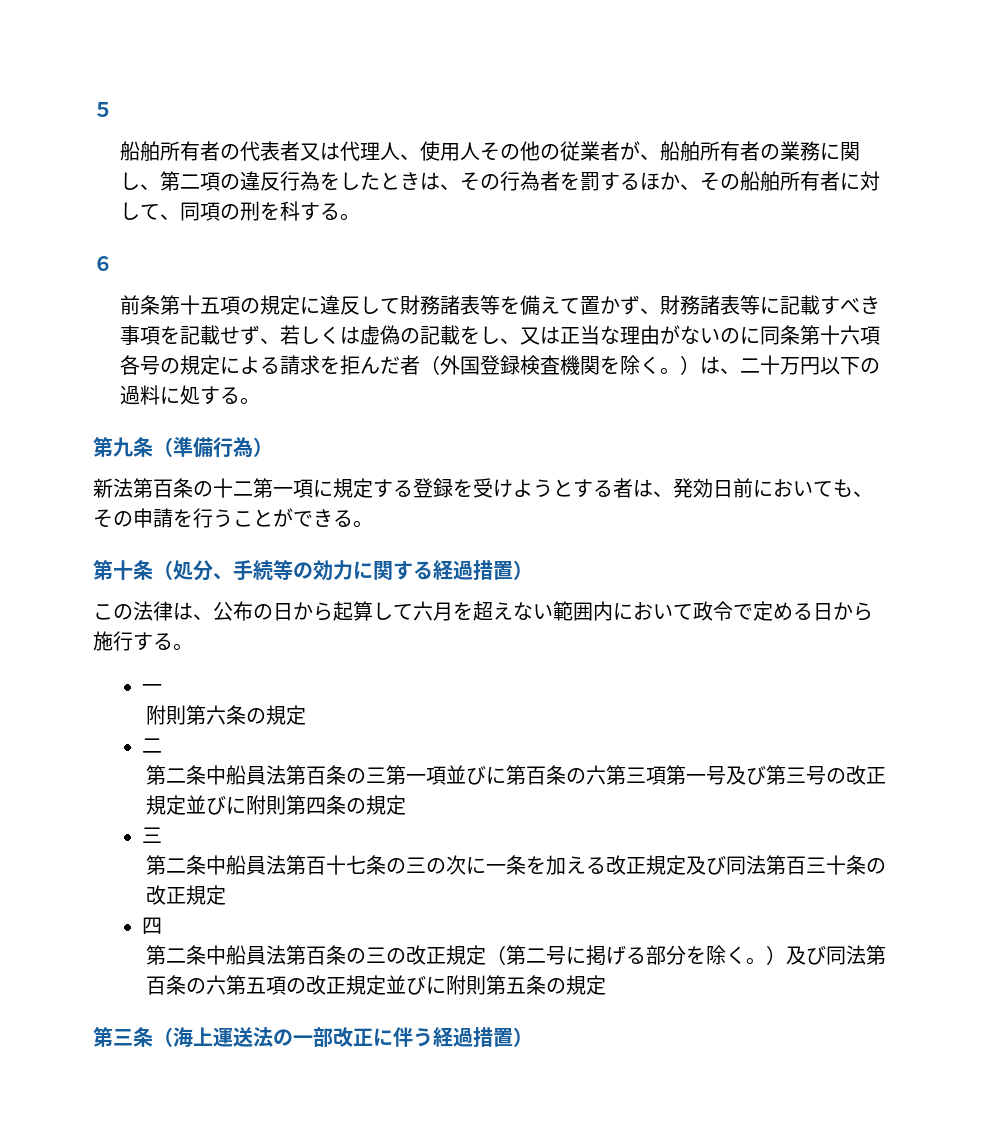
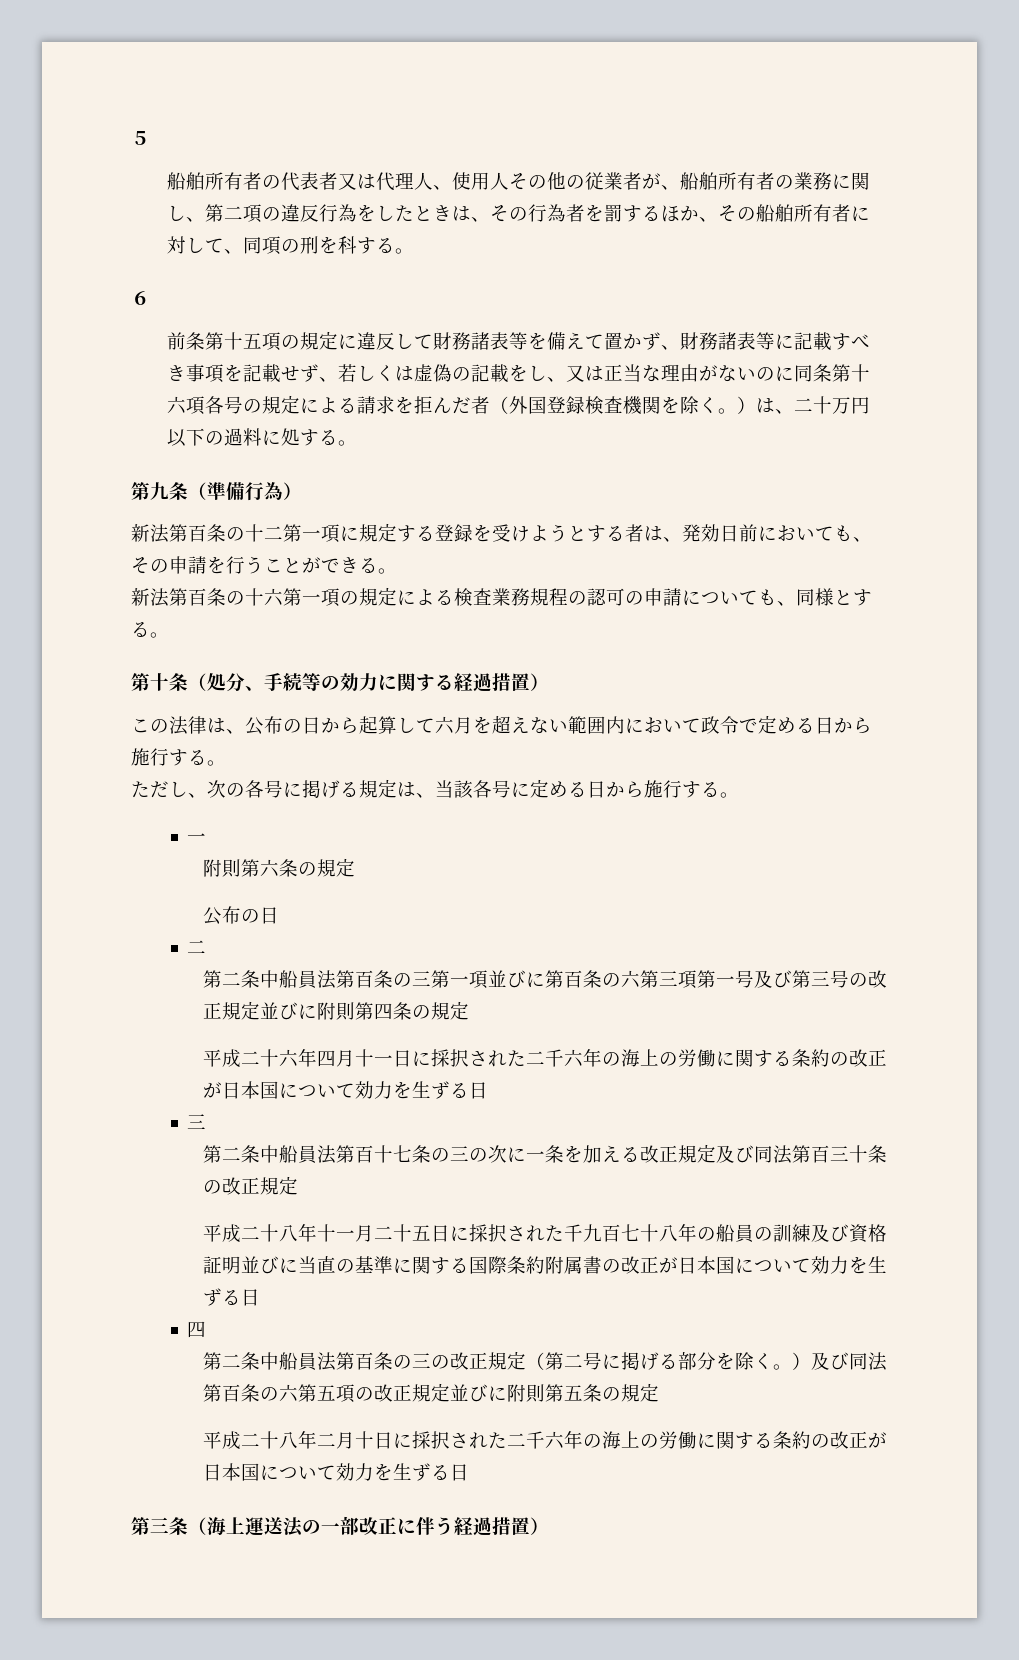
+ 新法第百条の十六第一項の規定による検査業務規程の認可の申請についても、同様とする。
+ ただし、次の各号に掲げる規定は、当該各号に定める日から施行する。
  附則第六条の規定
+ 公布の日
+ 平成二十六年四月十一日に採択された二千六年の海上の労働に関する条約の改正が日本国について効力を生ずる日
+ 平成二十八年十一月二十五日に採択された千九百七十八年の船員の訓練及び資格証明並びに当直の基準に関する国際条約附属書の改正が日本国について効力を生ずる日
+ 平成二十八年二月十日に採択された二千六年の海上の労働に関する条約の改正が日本国について効力を生ずる日

